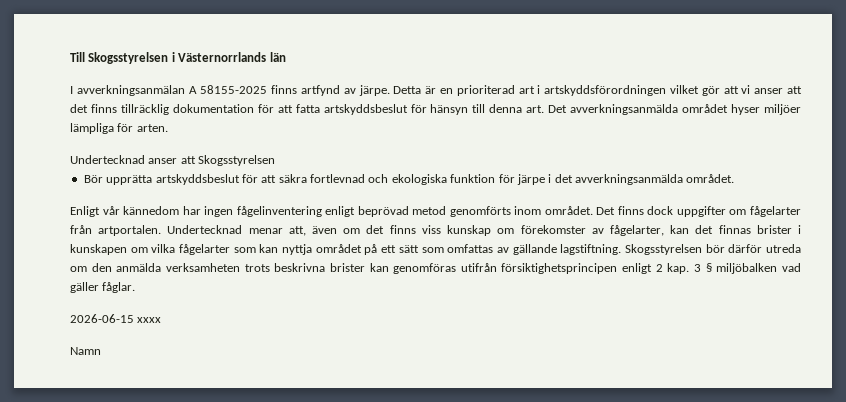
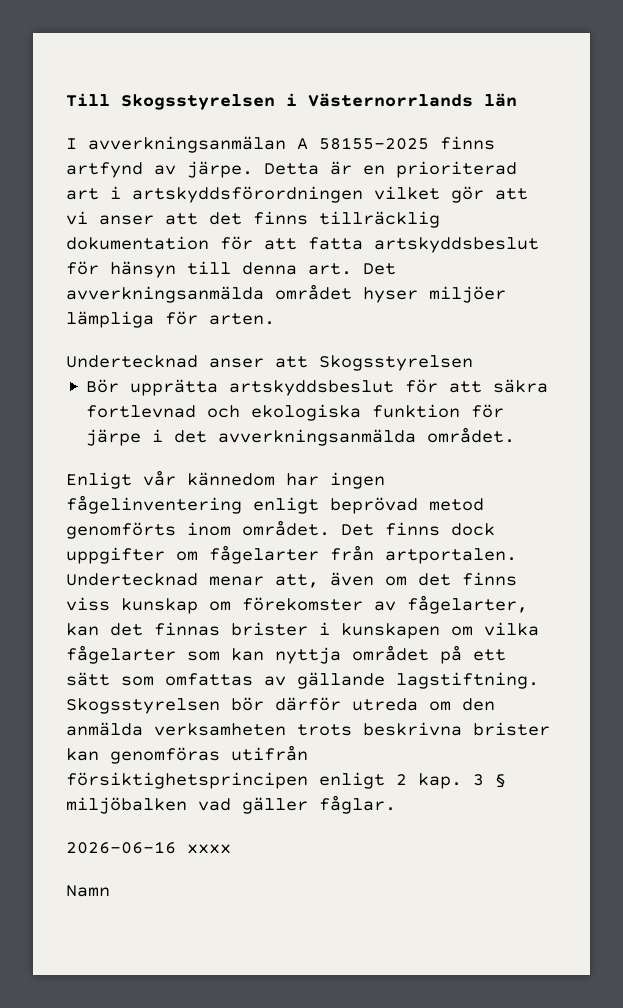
- 2026-06-15 xxxx
+ 2026-06-16 xxxx

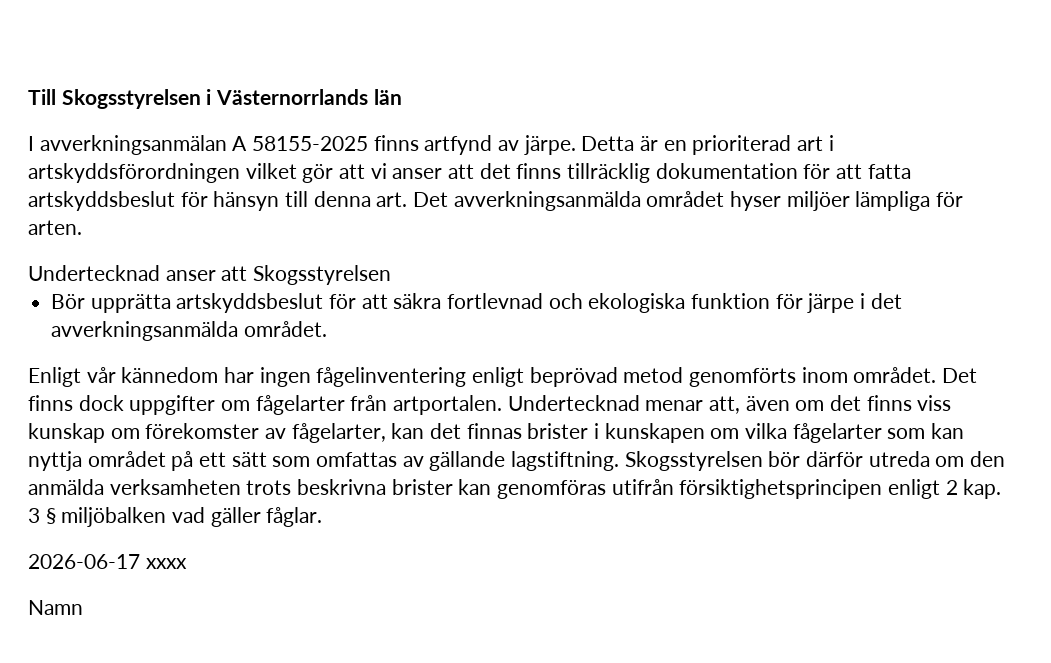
- 2026-06-16 xxxx
+ 2026-06-17 xxxx

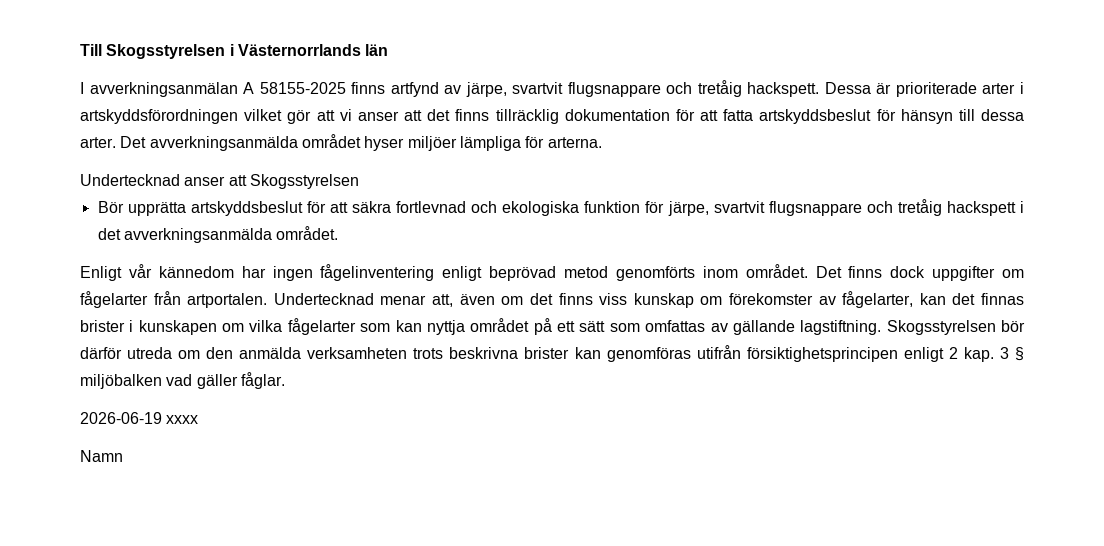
- I avverkningsanmälan A 58155-2025 finns artfynd av järpe. Detta är en prioriterad art i artskyddsförordningen vilket gör att vi anser att det finns tillräcklig dokumentation för att fatta artskyddsbeslut för hänsyn till denna art. Det avverkningsanmälda området hyser miljöer lämpliga för arten.
+ I avverkningsanmälan A 58155-2025 finns artfynd av järpe, svartvit flugsnappare och tretåig hackspett. Dessa är prioriterade arter i artskyddsförordningen vilket gör att vi anser att det finns tillräcklig dokumentation för att fatta artskyddsbeslut för hänsyn till dessa arter. Det avverkningsanmälda området hyser miljöer lämpliga för arterna.
- Bör upprätta artskyddsbeslut för att säkra fortlevnad och ekologiska funktion för järpe i det avverkningsanmälda området.
+ Bör upprätta artskyddsbeslut för att säkra fortlevnad och ekologiska funktion för järpe, svartvit flugsnappare och tretåig hackspett i det avverkningsanmälda området.
- 2026-06-17 xxxx
+ 2026-06-19 xxxx

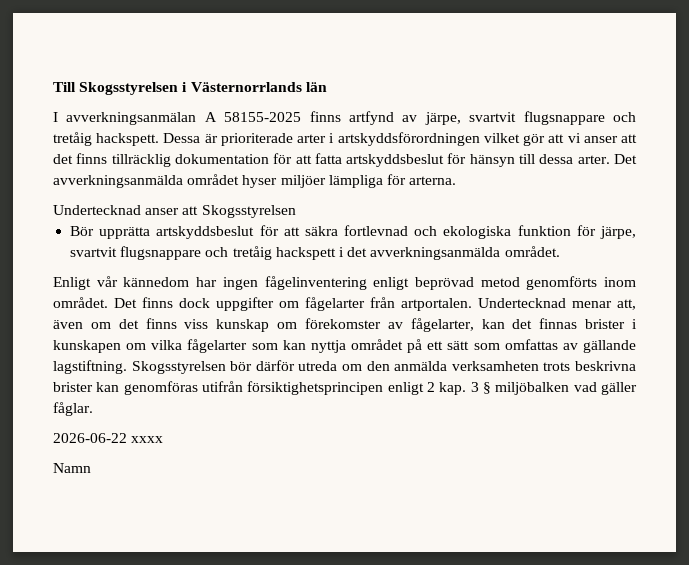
- 2026-06-19 xxxx
+ 2026-06-22 xxxx

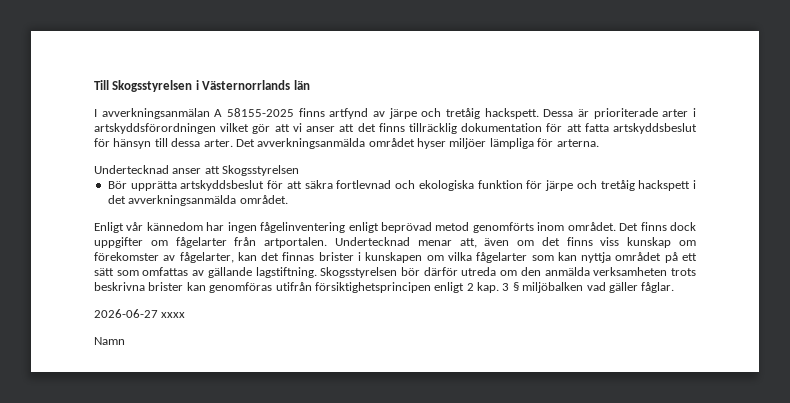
- I avverkningsanmälan A 58155-2025 finns artfynd av järpe, svartvit flugsnappare och tretåig hackspett.
+ I avverkningsanmälan A 58155-2025 finns artfynd av järpe och tretåig hackspett.
- Bör upprätta artskyddsbeslut för att säkra fortlevnad och ekologiska funktion för järpe, svartvit flugsnappare och tretåig hackspett i det avverkningsanmälda området.
+ Bör upprätta artskyddsbeslut för att säkra fortlevnad och ekologiska funktion för järpe och tretåig hackspett i det avverkningsanmälda området.
- 2026-06-22 xxxx
+ 2026-06-27 xxxx

